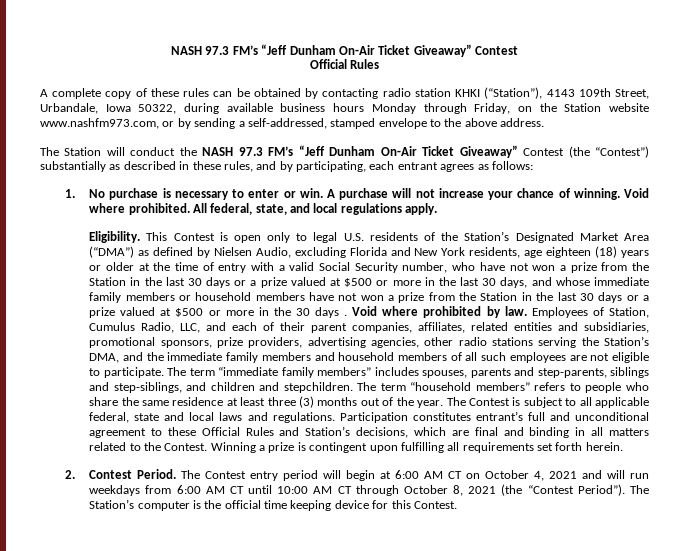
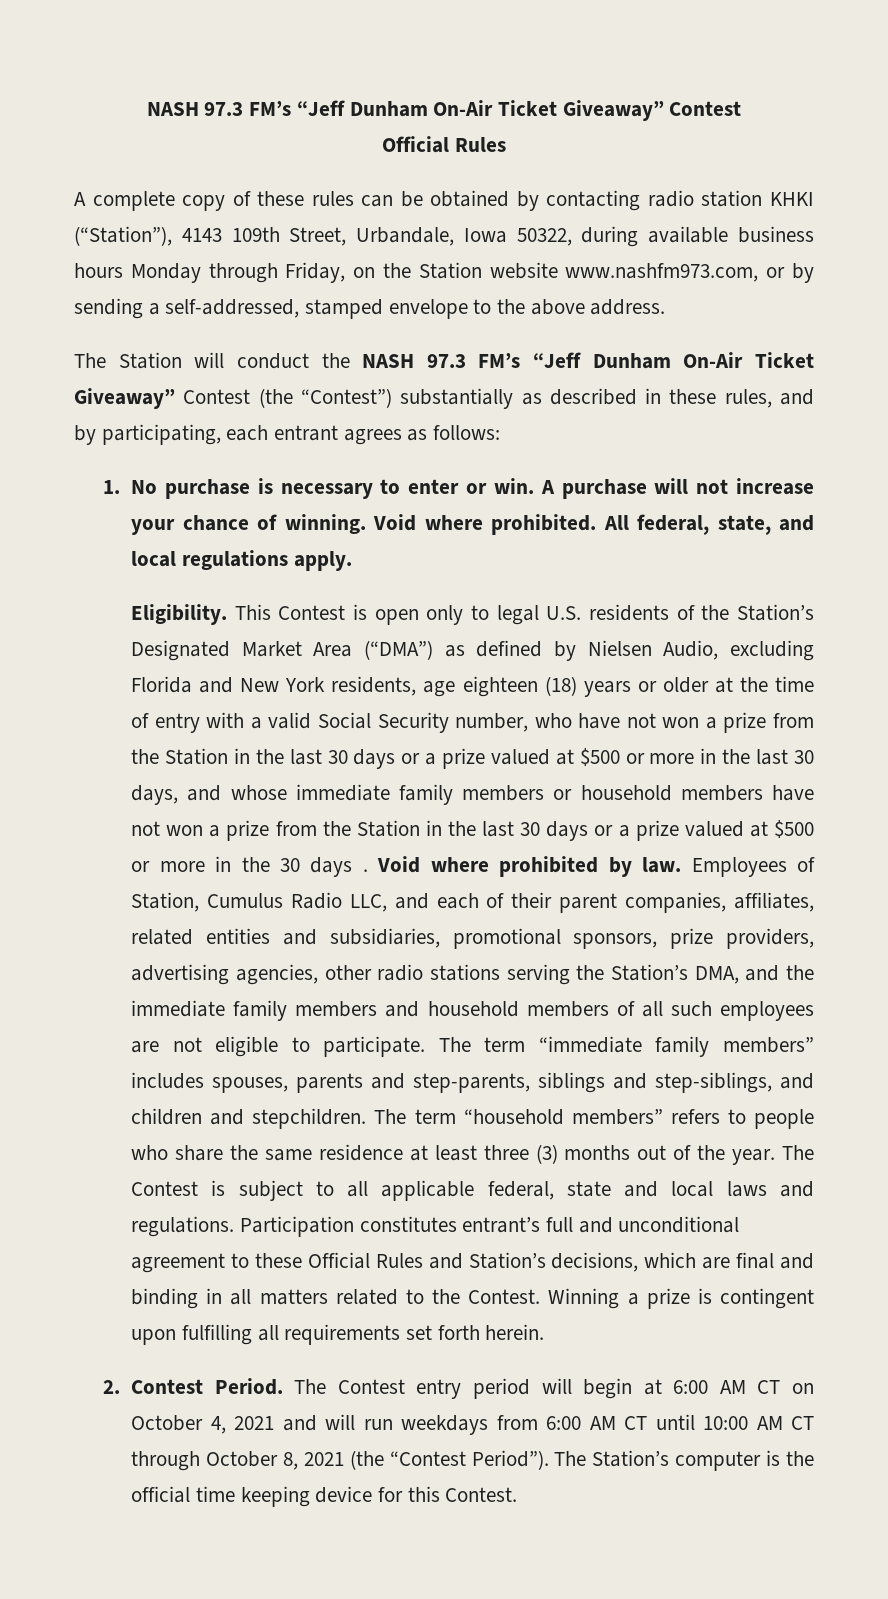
- Employees of Station, Cumulus Radio, LLC, and each of their parent companies, affiliates, related entities and subsidiaries, promotional sponsors, prize providers, advertising agencies, other radio stations serving the Station’s DMA, and the immediate family members and household members of all such employees are not eligible to participate.
+ Employees of Station, Cumulus Radio LLC, and each of their parent companies, affiliates, related entities and subsidiaries, promotional sponsors, prize providers, advertising agencies, other radio stations serving the Station’s DMA, and the immediate family members and household members of all such employees are not eligible to participate.

